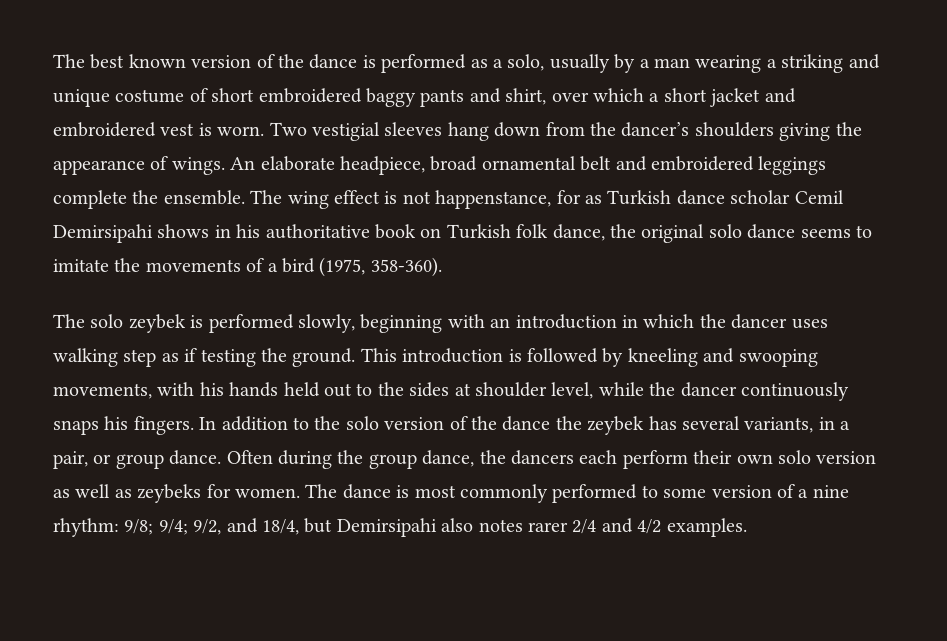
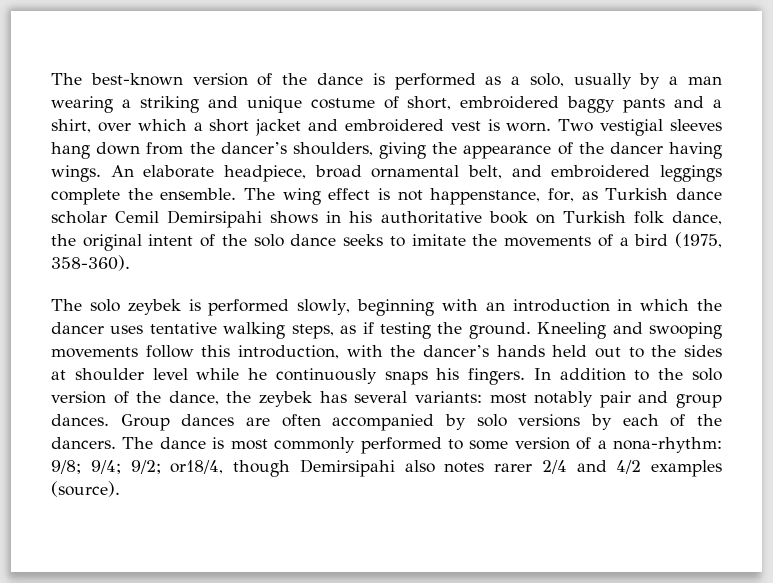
- The best known version of the dance is performed as a solo, usually by a man wearing a striking and unique costume of short embroidered baggy pants and shirt, over which a short jacket and embroidered vest is worn.
+ The best-known version of the dance is performed as a solo, usually by a man wearing a striking and unique costume of short, embroidered baggy pants and a shirt, over which a short jacket and embroidered vest is worn.
- Two vestigial sleeves hang down from the dancer’s shoulders giving the appearance of wings.
+ Two vestigial sleeves hang down from the dancer’s shoulders, giving the appearance of the dancer having wings.
- An elaborate headpiece, broad ornamental belt and embroidered leggings complete the ensemble.
+ An elaborate headpiece, broad ornamental belt, and embroidered leggings complete the ensemble.
- The wing effect is not happenstance, for as Turkish dance scholar Cemil Demirsipahi shows in his authoritative book on Turkish folk dance, the original solo dance seems to imitate the movements of a bird (1975, 358-360).
+ The wing effect is not happenstance, for, as Turkish dance scholar Cemil Demirsipahi shows in his authoritative book on Turkish folk dance, the original intent of the solo dance seeks to imitate the movements of a bird (1975, 358-360).
- The solo zeybek is performed slowly, beginning with an introduction in which the dancer uses walking step as if testing the ground.
+ The solo zeybek is performed slowly, beginning with an introduction in which the dancer uses tentative walking steps, as if testing the ground.
- This introduction is followed by kneeling and swooping movements, with his hands held out to the sides at shoulder level, while the dancer continuously snaps his fingers.
+ Kneeling and swooping movements follow this introduction, with the dancer’s hands held out to the sides at shoulder level while he continuously snaps his fingers.
- In addition to the solo version of the dance the zeybek has several variants, in a pair, or group dance. Often during the group dance, the dancers each perform their own solo version as well as zeybeks for women.
+ In addition to the solo version of the dance, the zeybek has several variants: most notably pair and group dances. Group dances are often accompanied by solo versions by each of the dancers.
- The dance is most commonly performed to some version of a nine rhythm: 9/8; 9/4; 9/2, and 18/4, but Demirsipahi also notes rarer 2/4 and 4/2 examples.
+ The dance is most commonly performed to some version of a nona-rhythm: 9/8; 9/4; 9/2; or18/4, though Demirsipahi also notes rarer 2/4 and 4/2 examples (source).

